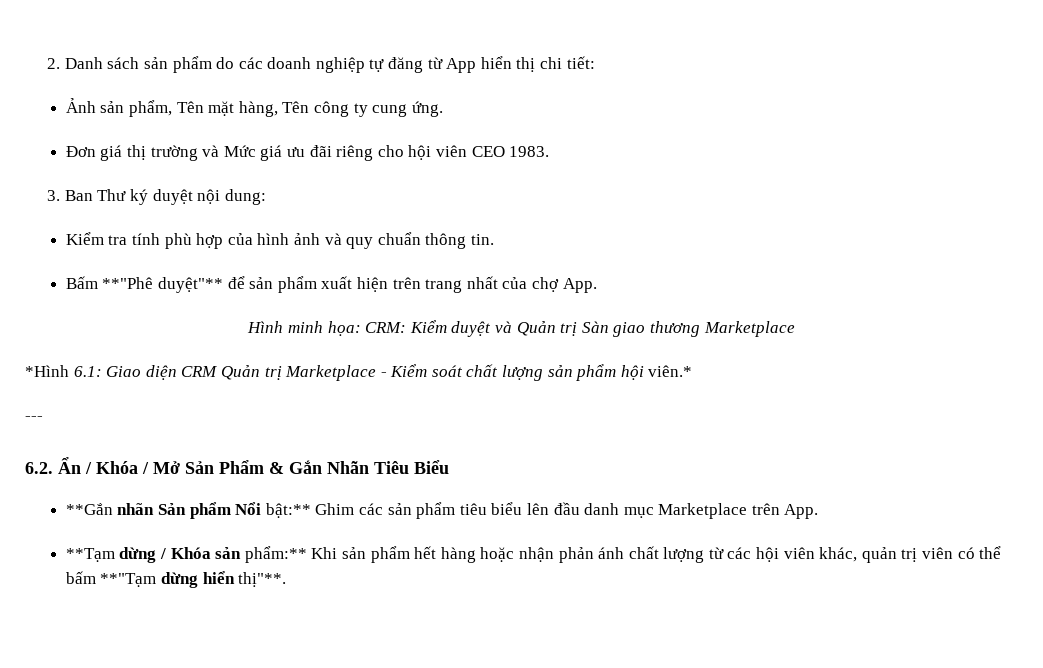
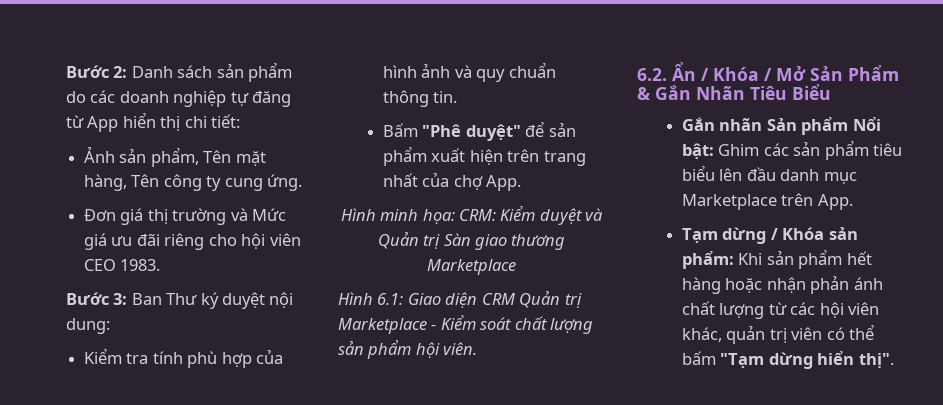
- 2. Danh sách sản phẩm do các doanh nghiệp tự đăng từ App hiển thị chi tiết:
+ Bước 2: Danh sách sản phẩm do các doanh nghiệp tự đăng từ App hiển thị chi tiết:
- 3. Ban Thư ký duyệt nội dung:
+ Bước 3: Ban Thư ký duyệt nội dung:
- Bấm **"Phê duyệt"** để sản phẩm xuất hiện trên trang nhất của chợ App.
+ Bấm "Phê duyệt" để sản phẩm xuất hiện trên trang nhất của chợ App.
- *Hình 6.1: Giao diện CRM Quản trị Marketplace - Kiểm soát chất lượng sản phẩm hội viên.*
- ---
+ Hình 6.1: Giao diện CRM Quản trị Marketplace - Kiểm soát chất lượng sản phẩm hội viên.
- **Gắn nhãn Sản phẩm Nổi bật:** Ghim các sản phẩm tiêu biểu lên đầu danh mục Marketplace trên App.
+ Gắn nhãn Sản phẩm Nổi bật: Ghim các sản phẩm tiêu biểu lên đầu danh mục Marketplace trên App.
- **Tạm dừng / Khóa sản phẩm:** Khi sản phẩm hết hàng hoặc nhận phản ánh chất lượng từ các hội viên khác, quản trị viên có thể bấm **"Tạm dừng hiển thị"**.
+ Tạm dừng / Khóa sản phẩm: Khi sản phẩm hết hàng hoặc nhận phản ánh chất lượng từ các hội viên khác, quản trị viên có thể bấm "Tạm dừng hiển thị".

